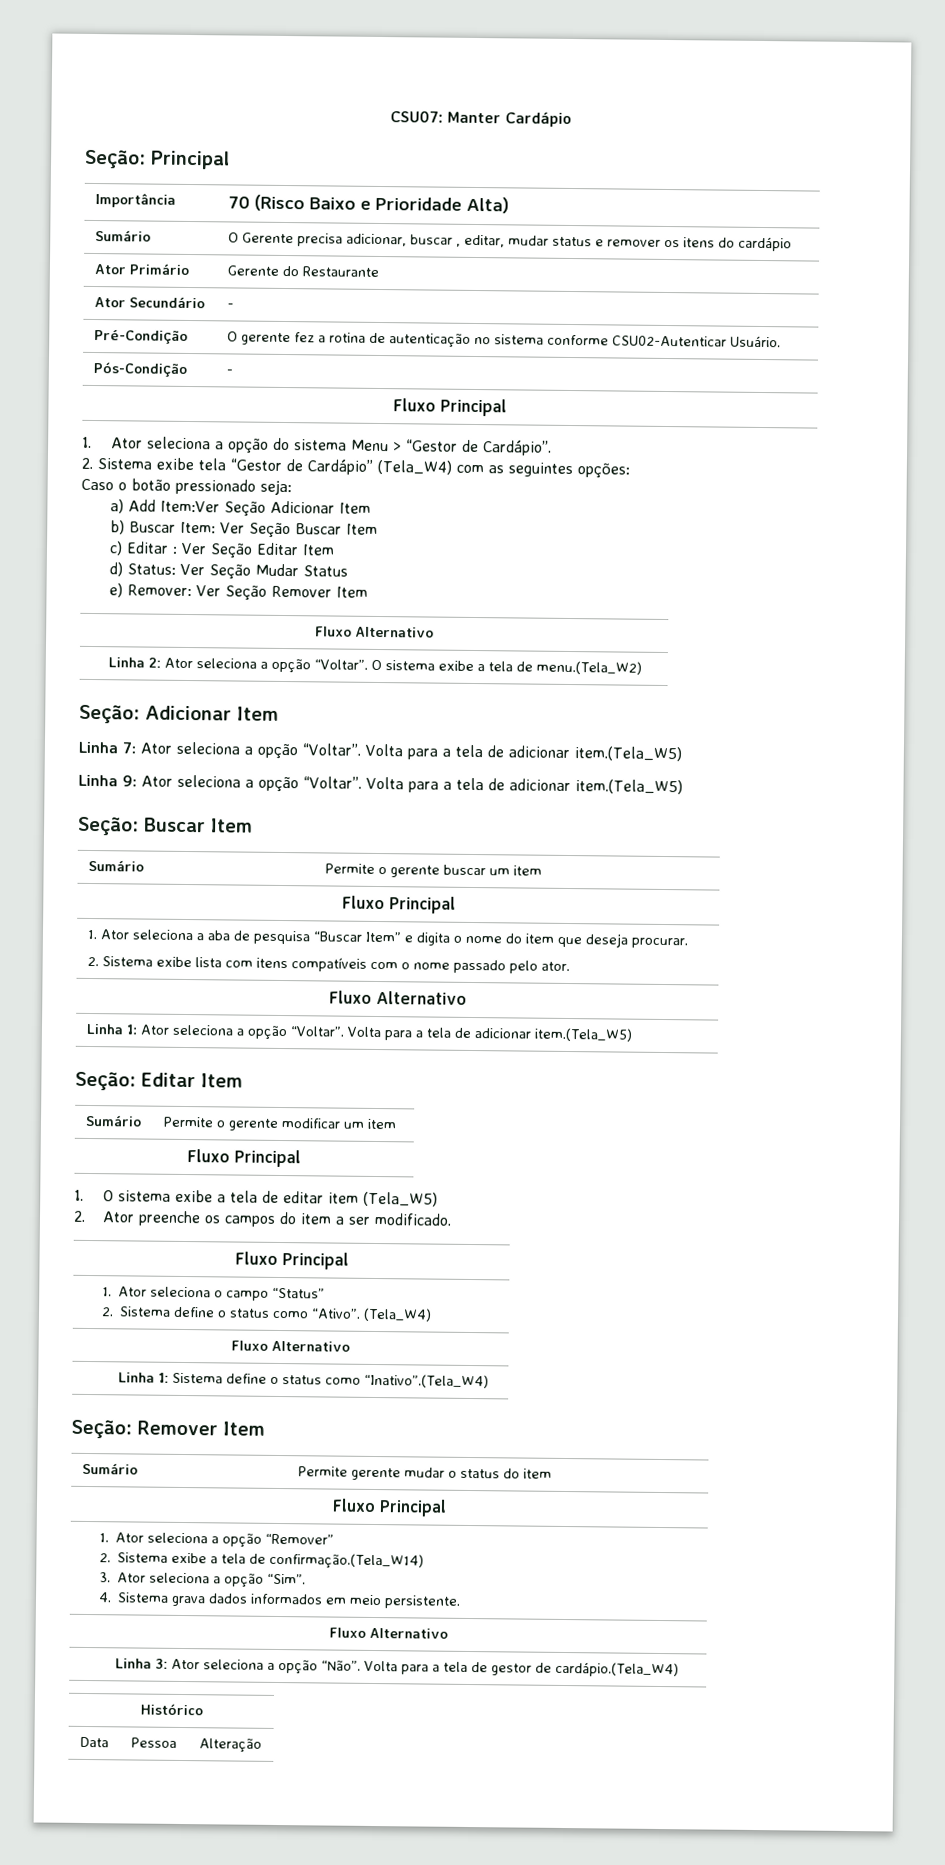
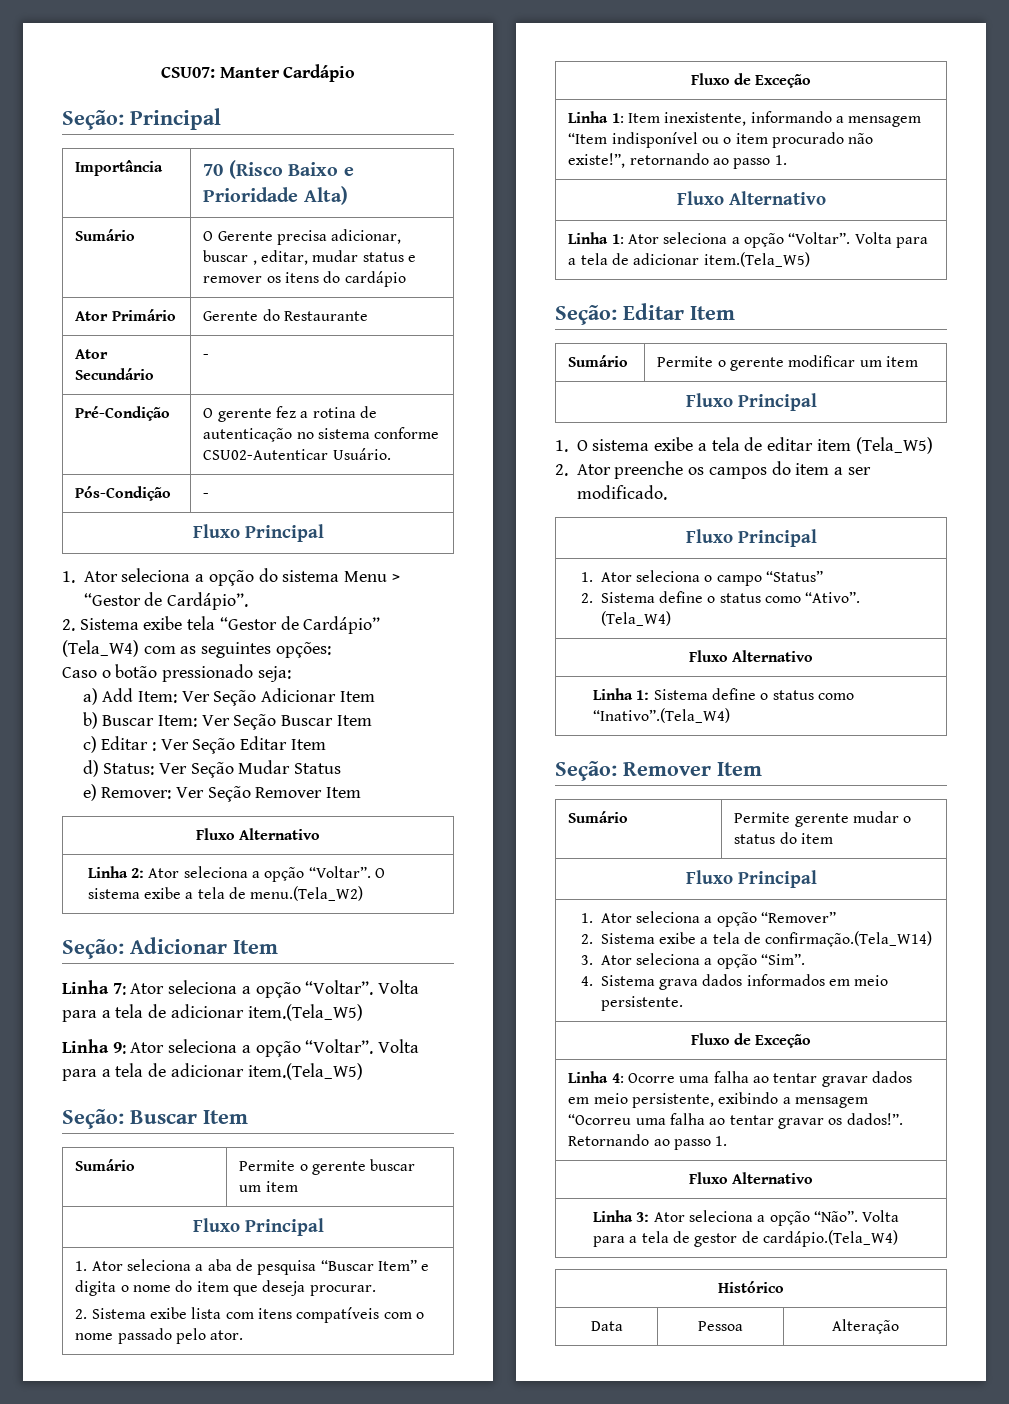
- a) Add Item:Ver Seção Adicionar Item
+ a) Add Item: Ver Seção Adicionar Item
  1. Ator seleciona a aba de pesquisa “Buscar Item” e digita o nome do item que deseja procurar.
  2. Sistema exibe lista com itens compatíveis com o nome passado pelo ator.
+ Fluxo de Exceção
+ Linha 1: Item inexistente, informando a mensagem “Item indisponível ou o item procurado não existe!”, retornando ao passo 1.
  1. Ator seleciona a opção “Remover”
  2. Sistema exibe a tela de confirmação.(Tela_W14)
  3. Ator seleciona a opção “Sim”.
  4. Sistema grava dados informados em meio persistente.
+ Fluxo de Exceção
+ Linha 4: Ocorre uma falha ao tentar gravar dados em meio persistente, exibindo a mensagem “Ocorreu uma falha ao tentar gravar os dados!”. Retornando ao passo 1.

